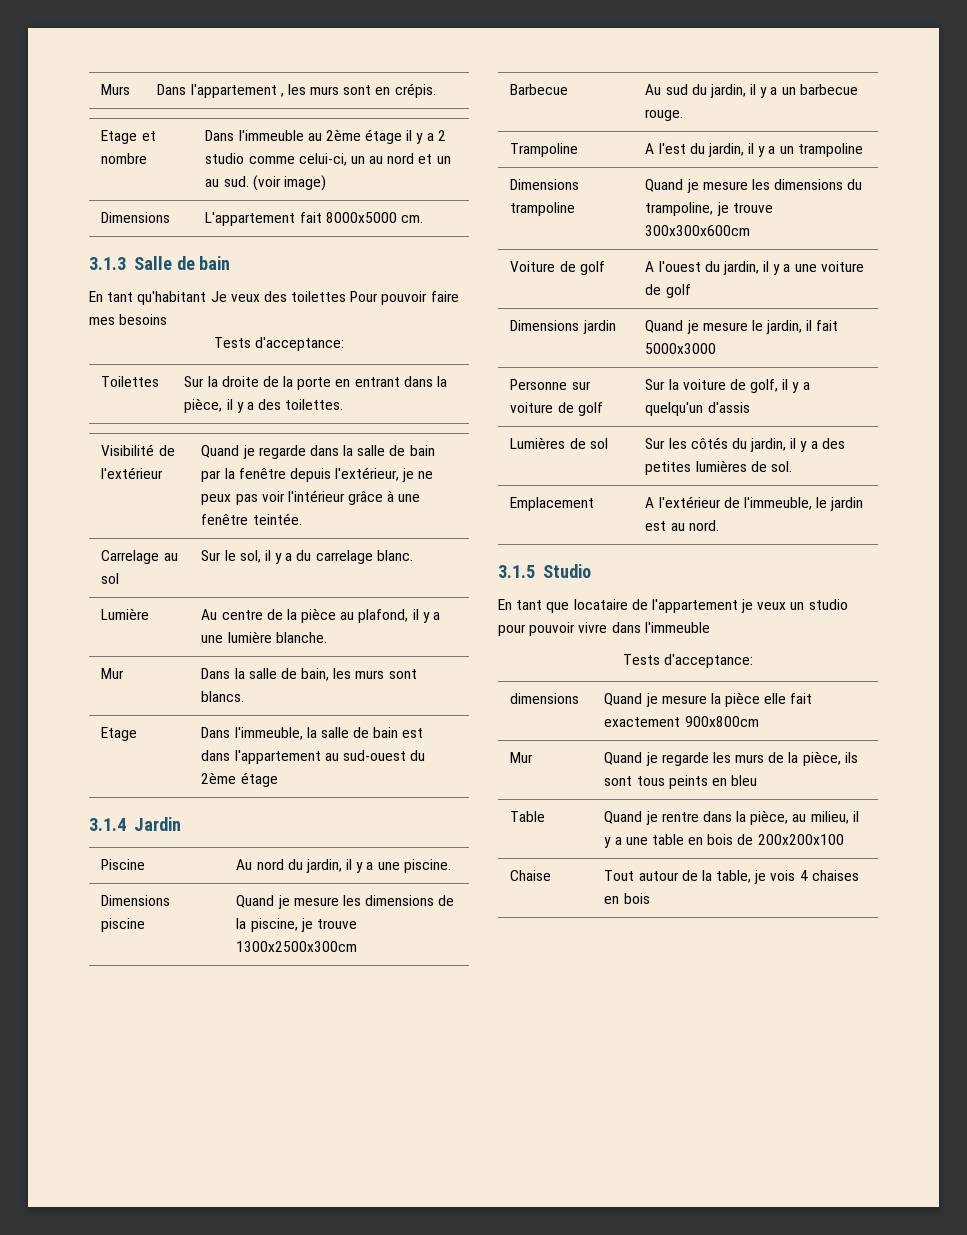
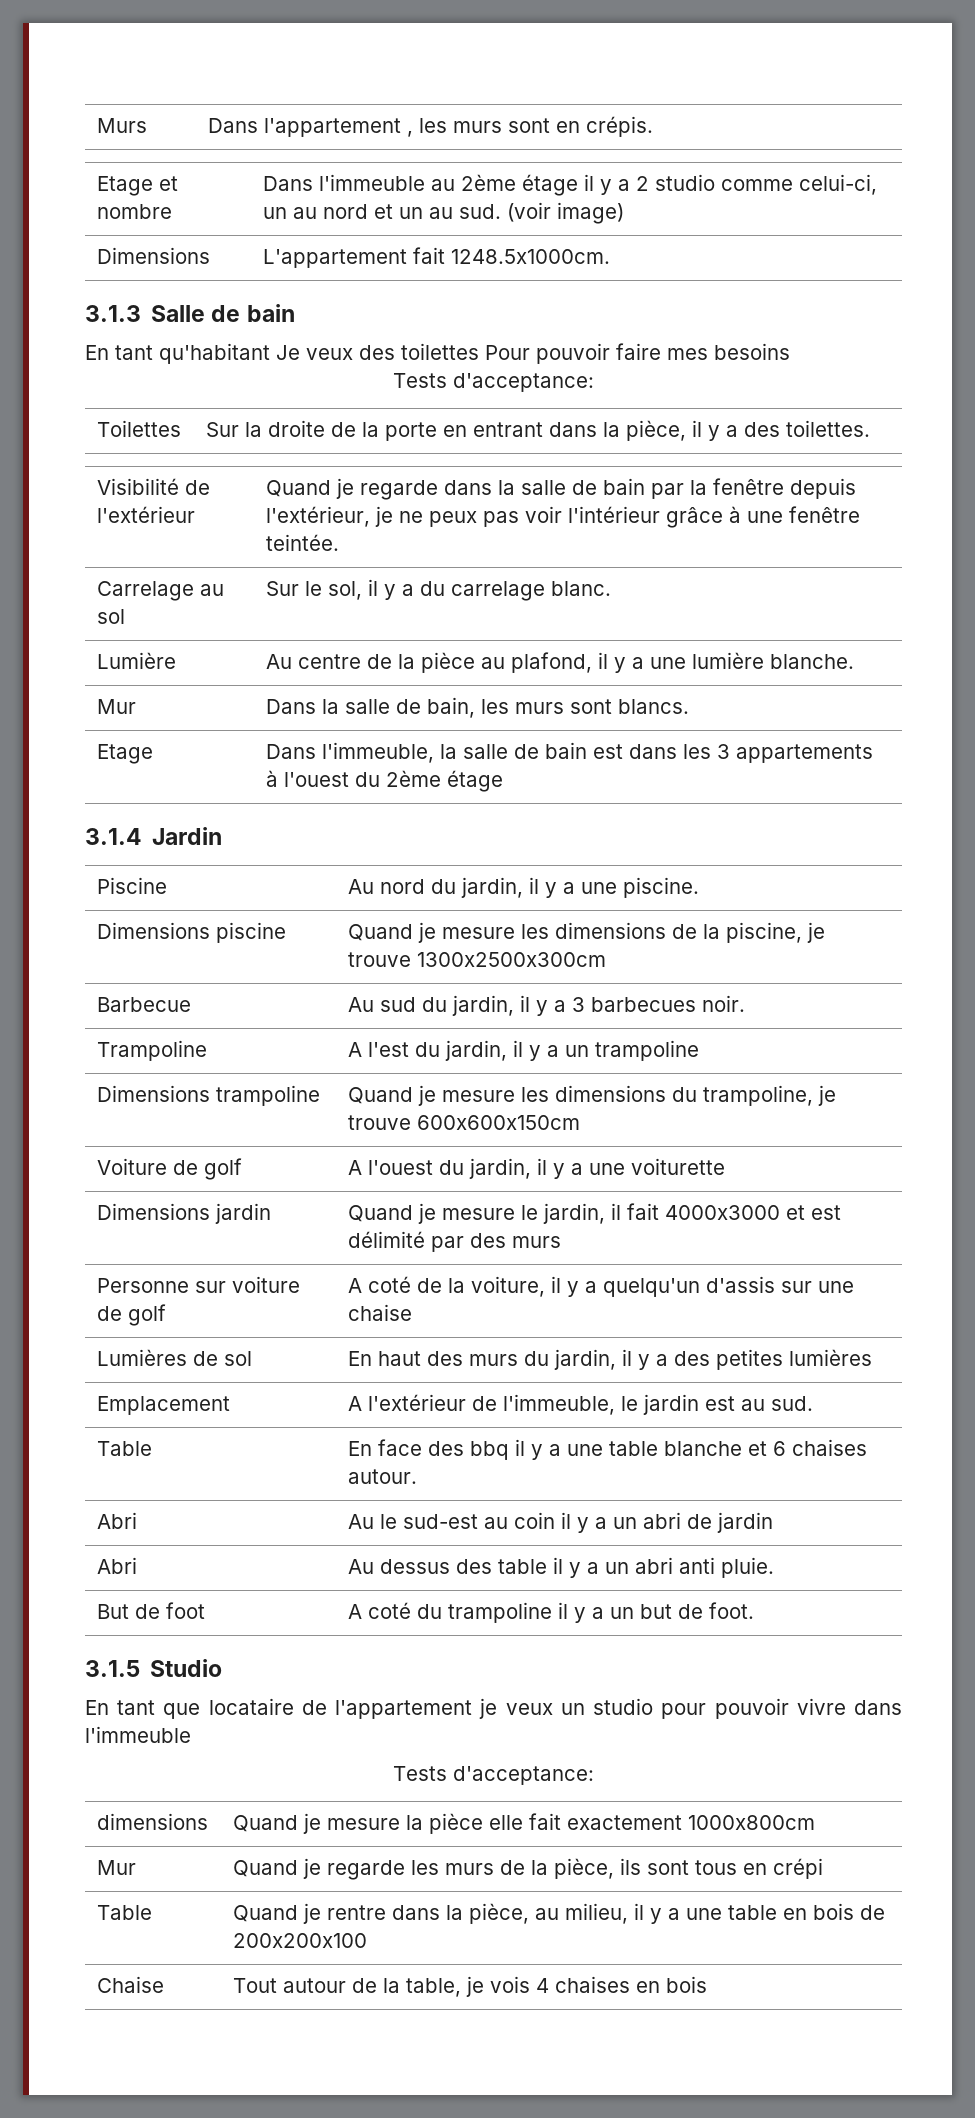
- Dimensions | L'appartement fait 8000x5000 cm.
+ Dimensions | L'appartement fait 1248.5x1000cm.
- Etage | Dans l'immeuble, la salle de bain est dans l'appartement au sud-ouest du 2ème étage
+ Etage | Dans l'immeuble, la salle de bain est dans les 3 appartements à l'ouest du 2ème étage
- Barbecue | Au sud du jardin, il y a un barbecue rouge.
+ Barbecue | Au sud du jardin, il y a 3 barbecues noir.
- Dimensions trampoline | Quand je mesure les dimensions du trampoline, je trouve 300x300x600cm
+ Dimensions trampoline | Quand je mesure les dimensions du trampoline, je trouve 600x600x150cm
- Voiture de golf | A l'ouest du jardin, il y a une voiture de golf
+ Voiture de golf | A l'ouest du jardin, il y a une voiturette
- Dimensions jardin | Quand je mesure le jardin, il fait 5000x3000
+ Dimensions jardin | Quand je mesure le jardin, il fait 4000x3000 et est délimité par des murs
- Personne sur voiture de golf | Sur la voiture de golf, il y a quelqu'un d'assis
+ Personne sur voiture de golf | A coté de la voiture, il y a quelqu'un d'assis sur une chaise
- Lumières de sol | Sur les côtés du jardin, il y a des petites lumières de sol.
+ Lumières de sol | En haut des murs du jardin, il y a des petites lumières
- Emplacement | A l'extérieur de l'immeuble, le jardin est au nord.
+ Emplacement | A l'extérieur de l'immeuble, le jardin est au sud.
+ Table | En face des bbq il y a une table blanche et 6 chaises autour.
+ Abri | Au le sud-est au coin il y a un abri de jardin
+ Abri | Au dessus des table il y a un abri anti pluie.
+ But de foot | A coté du trampoline il y a un but de foot.
- dimensions | Quand je mesure la pièce elle fait exactement 900x800cm
+ dimensions | Quand je mesure la pièce elle fait exactement 1000x800cm
- Mur | Quand je regarde les murs de la pièce, ils sont tous peints en bleu
+ Mur | Quand je regarde les murs de la pièce, ils sont tous en crépi

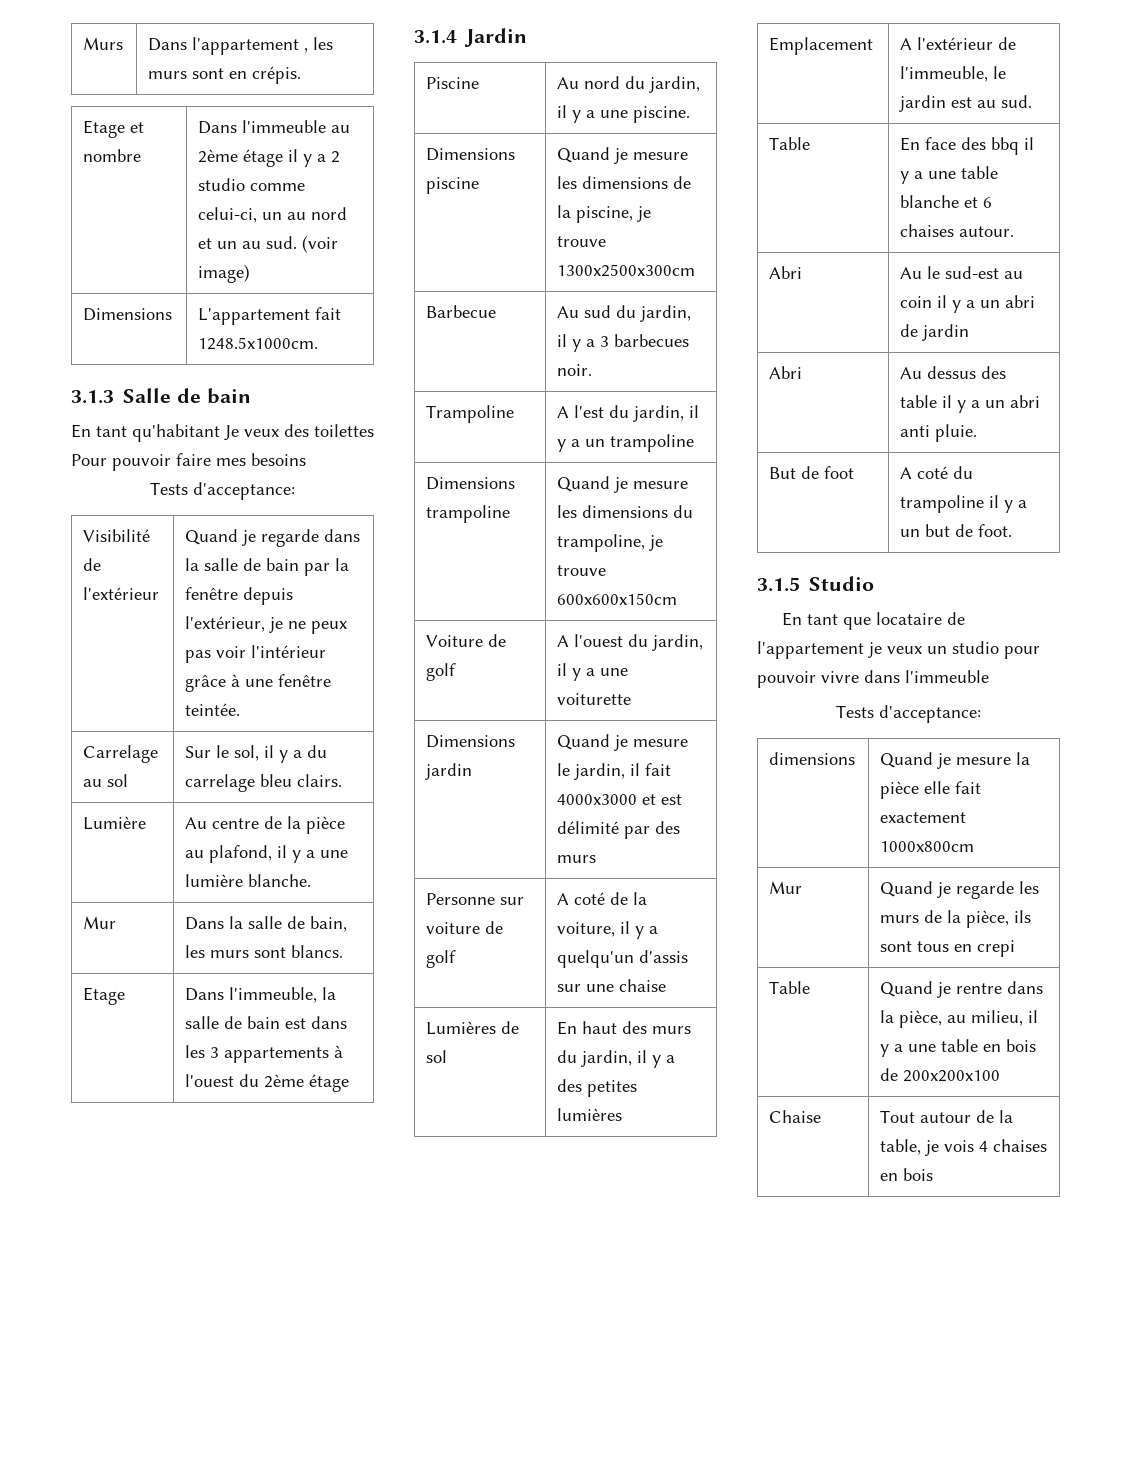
- Toilettes | Sur la droite de la porte en entrant dans la pièce, il y a des toilettes.
- Carrelage au sol | Sur le sol, il y a du carrelage blanc.
+ Carrelage au sol | Sur le sol, il y a du carrelage bleu clairs.
- Mur | Quand je regarde les murs de la pièce, ils sont tous en crépi
+ Mur | Quand je regarde les murs de la pièce, ils sont tous en crepi

